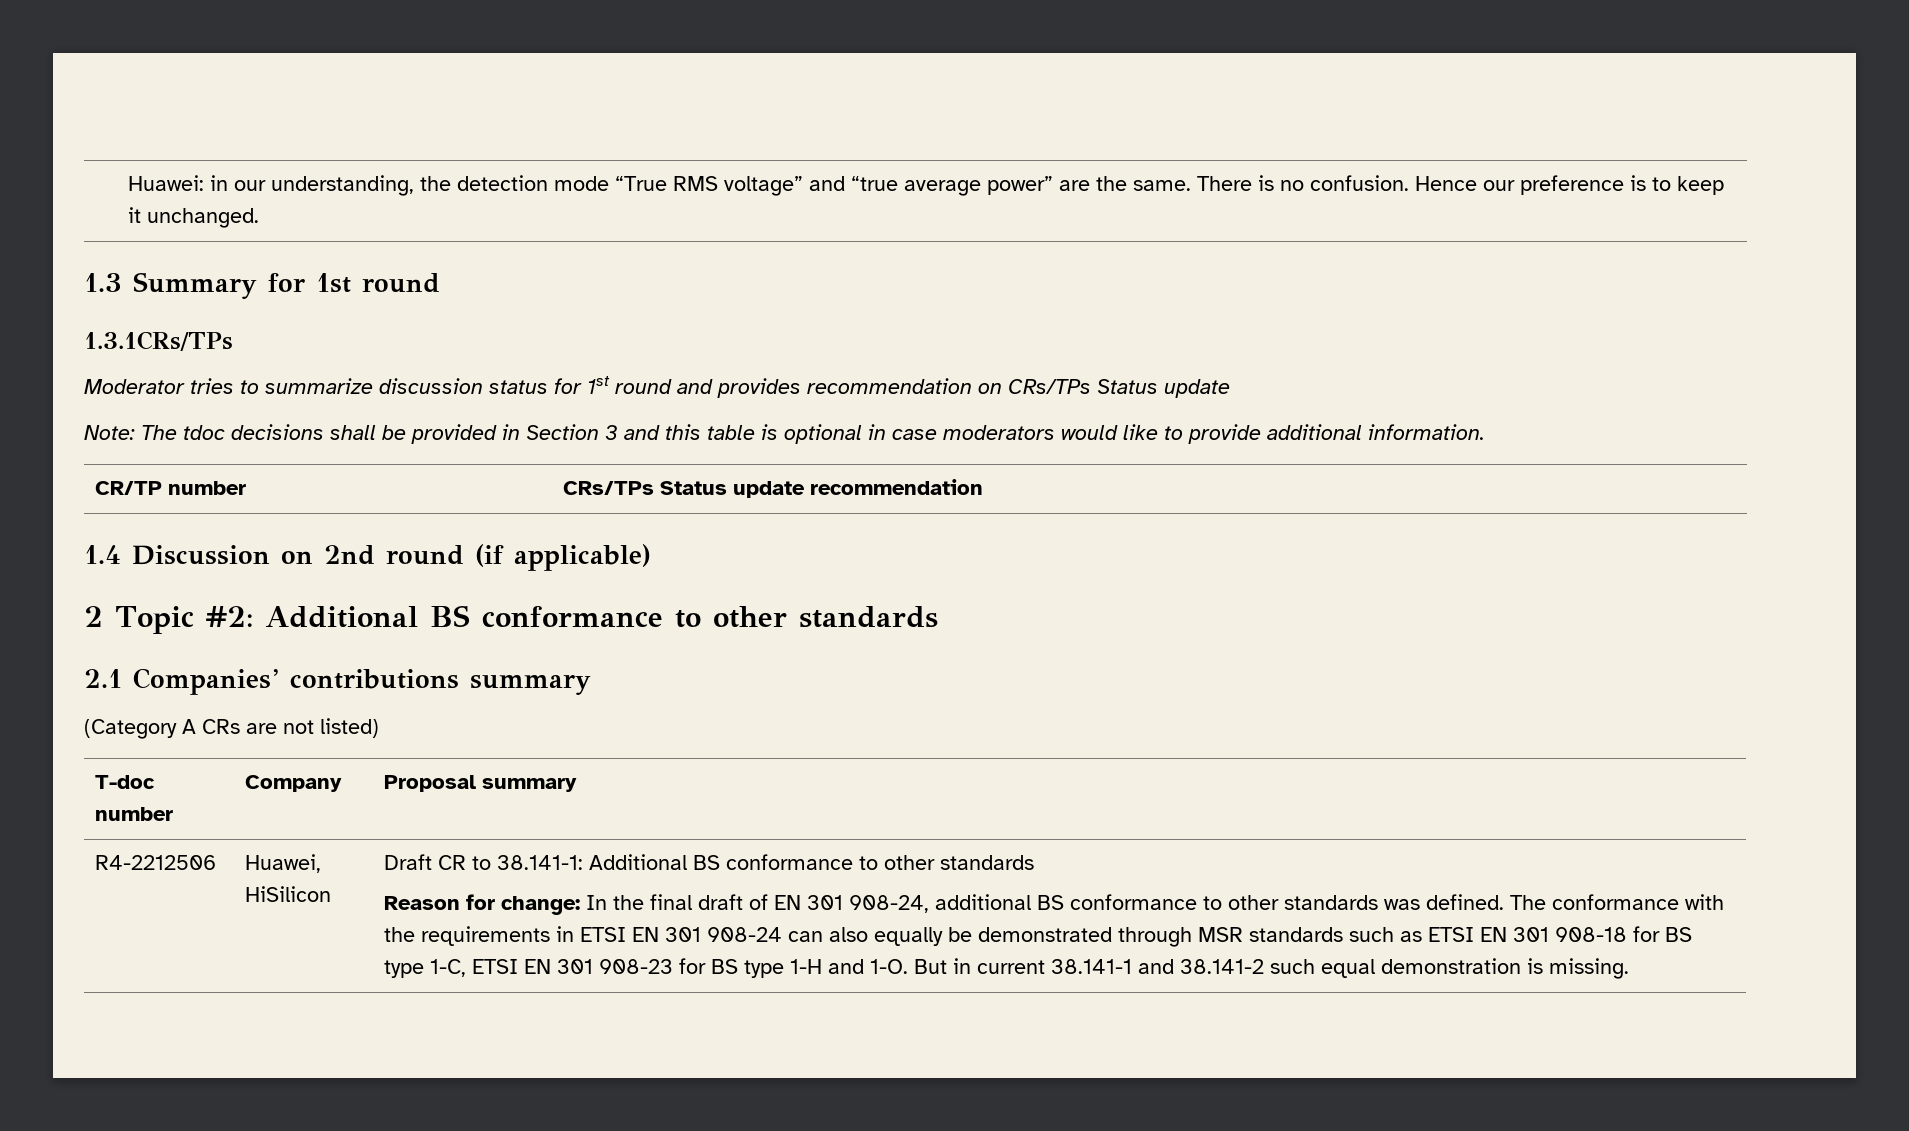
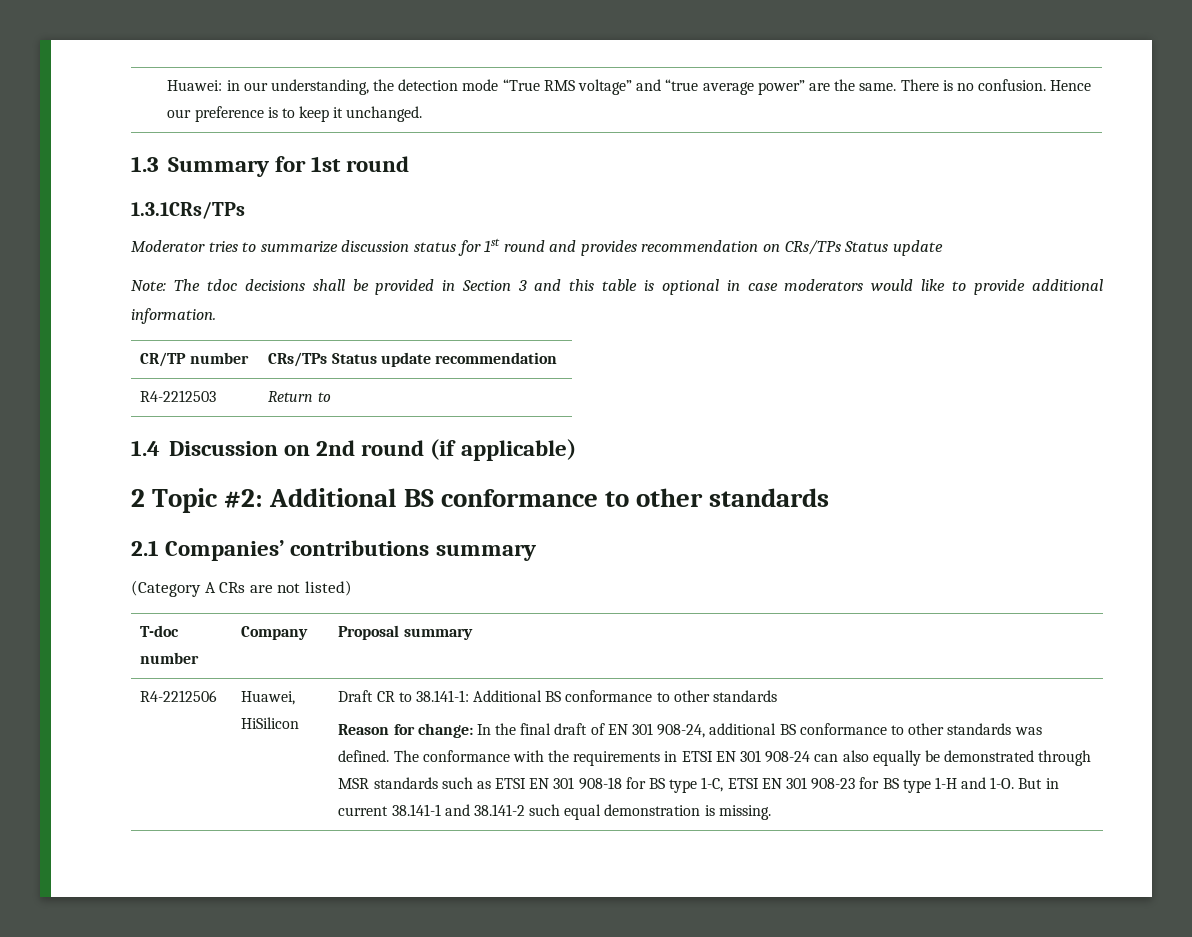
+ R4-2212503 | Return to

